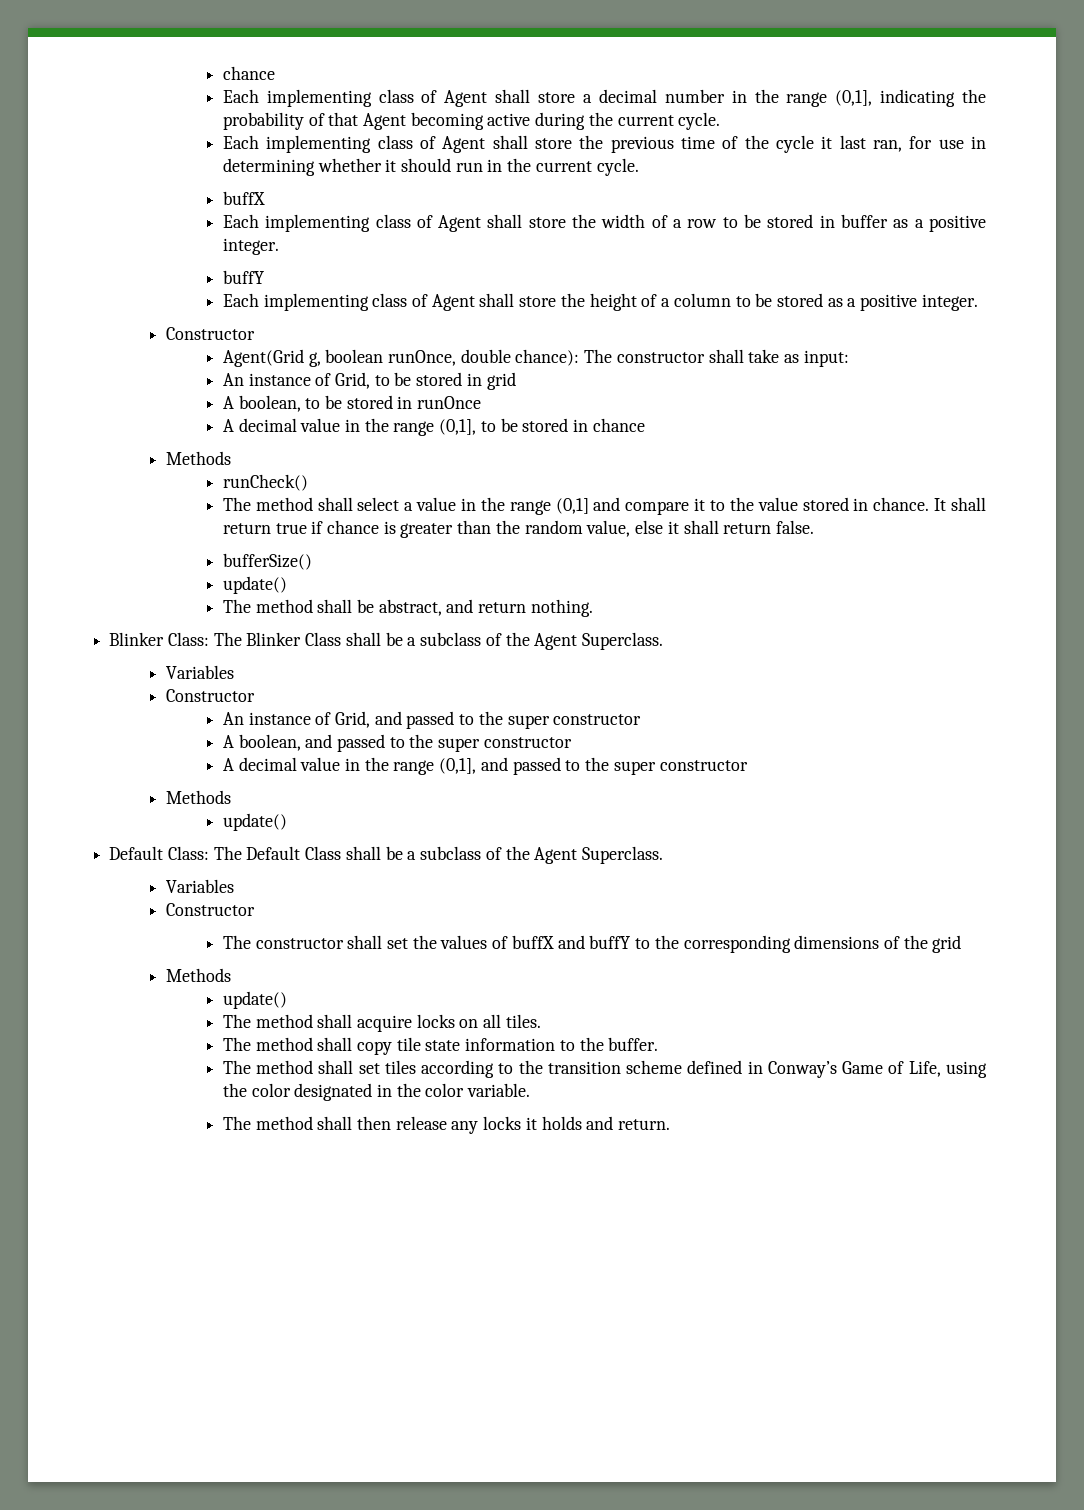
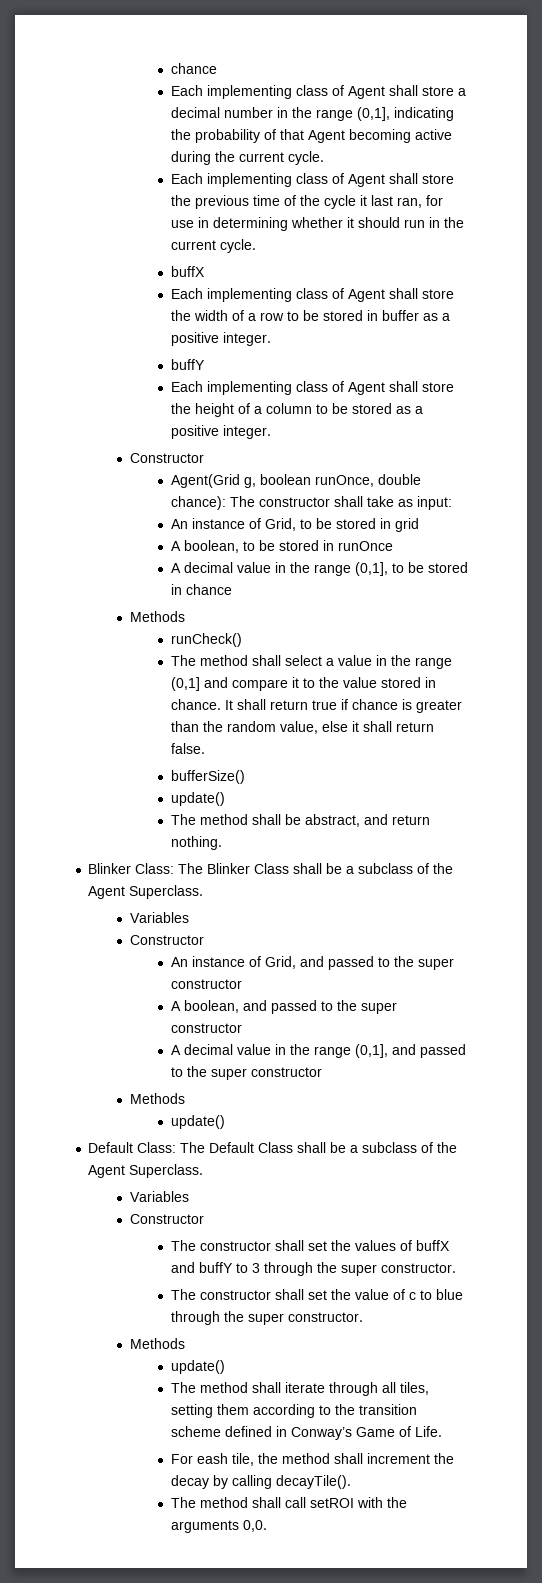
- The constructor shall set the values of buffX and buffY to the corresponding dimensions of the grid
+ The constructor shall set the values of buffX and buffY to 3 through the super constructor.
+ The constructor shall set the value of c to blue through the super constructor.
- The method shall acquire locks on all tiles.
- The method shall copy tile state information to the buffer.
- The method shall set tiles according to the transition scheme defined in Conway’s Game of Life, using the color designated in the color variable.
- The method shall then release any locks it holds and return.
+ The method shall iterate through all tiles, setting them according to the transition scheme defined in Conway’s Game of Life.
+ For eash tile, the method shall increment the decay by calling decayTile().
+ The method shall call setROI with the arguments 0,0.

